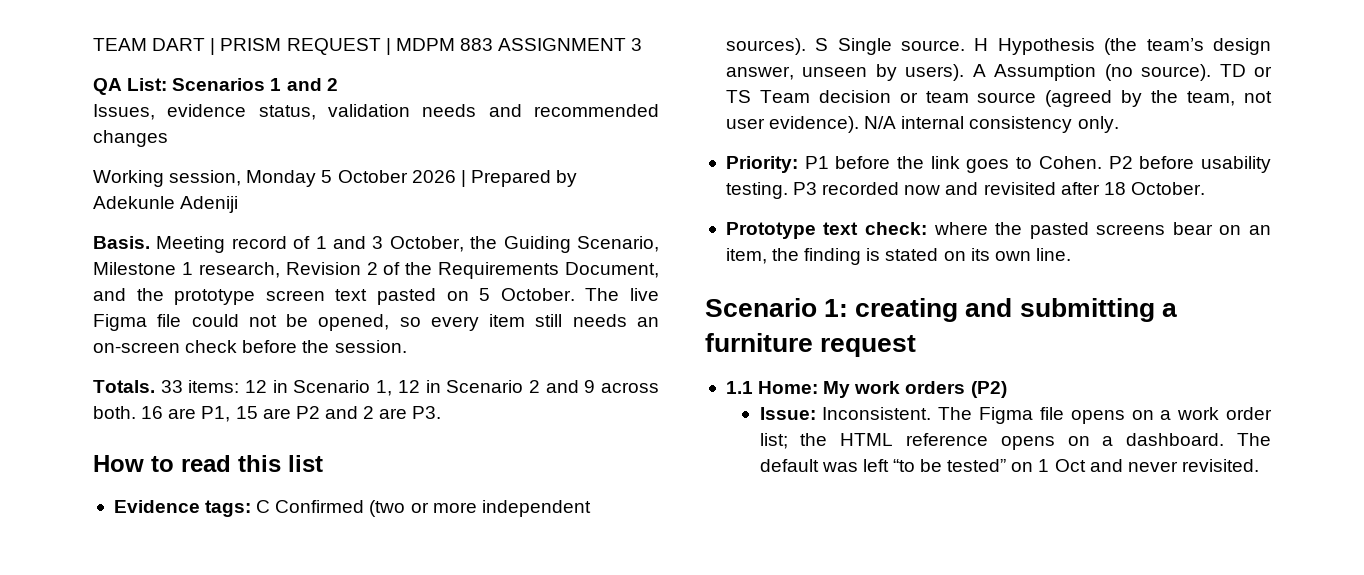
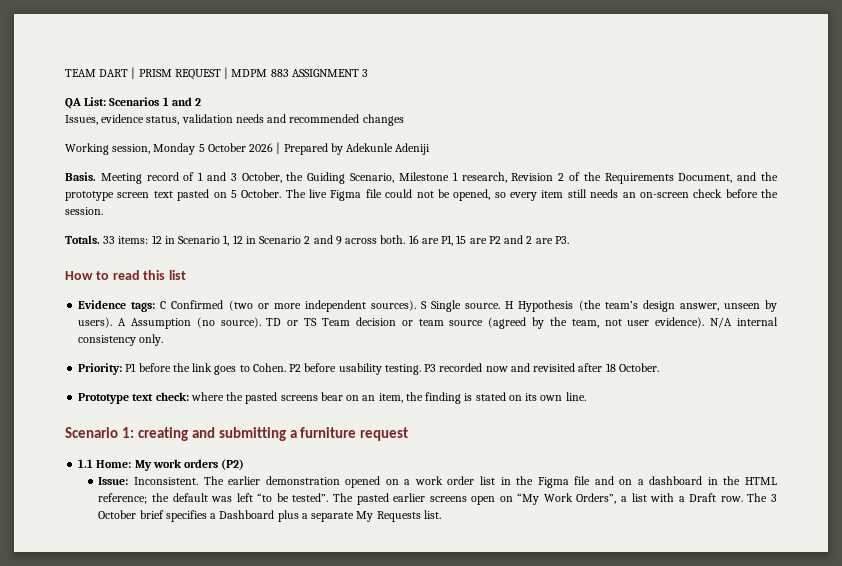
- The Figma file opens on a work order list; the HTML reference opens on a dashboard. The default was left “to be tested” on 1 Oct and never revisited.
+ The earlier demonstration opened on a work order list in the Figma file and on a dashboard in the HTML reference; the default was left “to be tested”. The pasted earlier screens open on “My Work Orders”, a list with a Draft row. The 3 October brief specifies a Dashboard plus a separate My Requests list.

